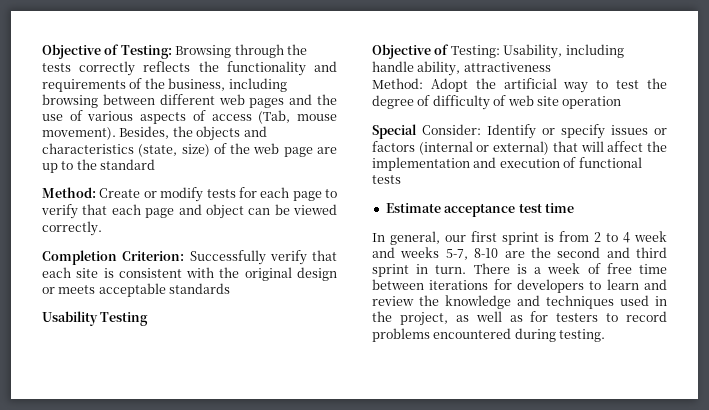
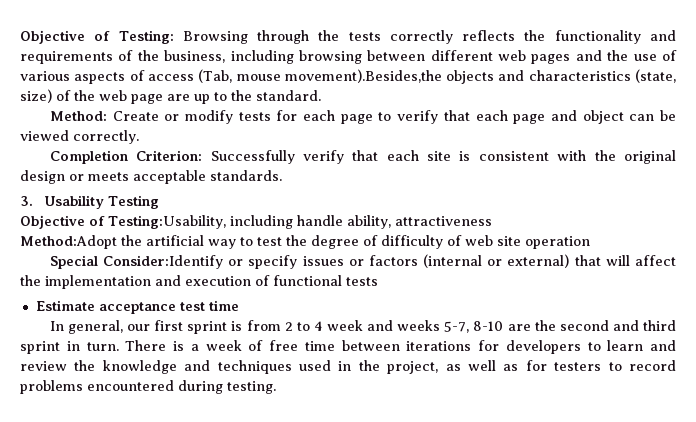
- Objective of Testing: Browsing through the tests correctly reflects the functionality and requirements of the business, including browsing between different web pages and the use of various aspects of access (Tab, mouse movement). Besides, the objects and characteristics (state, size) of the web page are up to the standard
+ Objective of Testing: Browsing through the tests correctly reflects the functionality and requirements of the business, including browsing between different web pages and the use of various aspects of access (Tab, mouse movement).Besides,the objects and characteristics (state, size) of the web page are up to the standard.
- Completion Criterion: Successfully verify that each site is consistent with the original design or meets acceptable standards
- Usability Testing
+ Completion Criterion: Successfully verify that each site is consistent with the original design or meets acceptable standards.
+ 3. Usability Testing
- Objective of Testing: Usability, including handle ability, attractiveness
+ Objective of Testing:Usability, including handle ability, attractiveness
- Method: Adopt the artificial way to test the degree of difficulty of web site operation
+ Method:Adopt the artificial way to test the degree of difficulty of web site operation
- Special Consider: Identify or specify issues or factors (internal or external) that will affect the implementation and execution of functional tests
+ Special Consider:Identify or specify issues or factors (internal or external) that will affect the implementation and execution of functional tests

